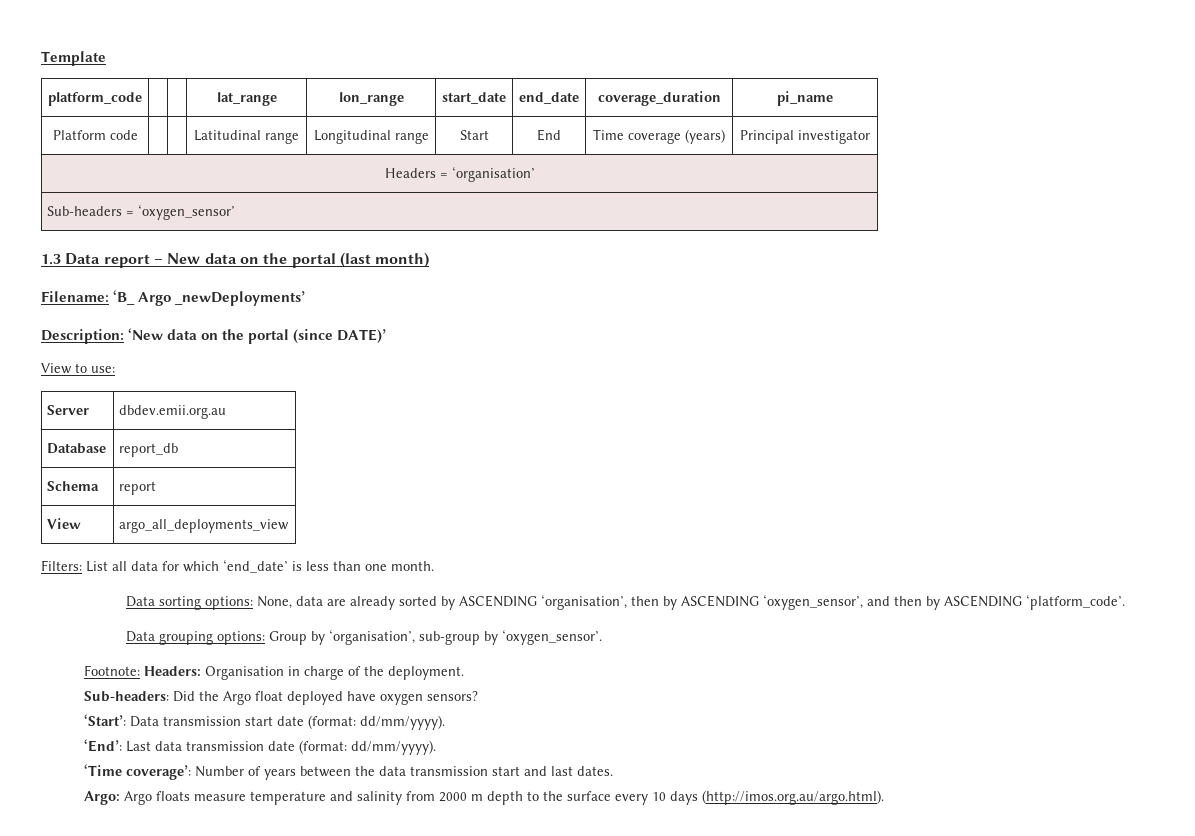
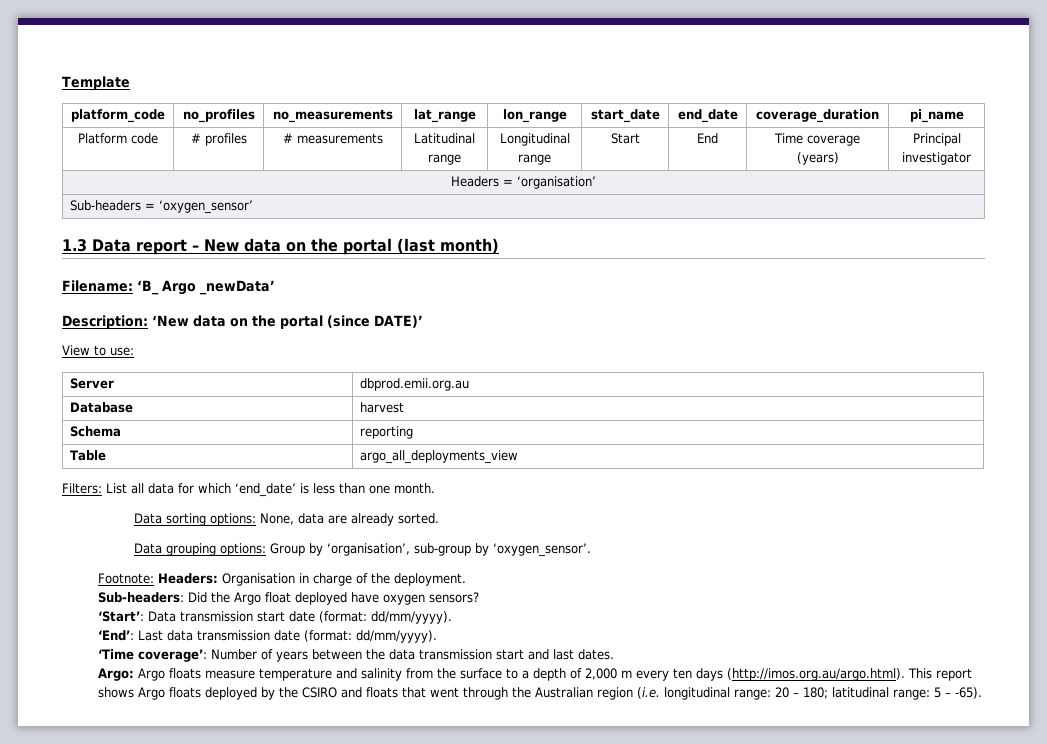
- platform_code | | | lat_range | lon_range | start_date | end_date | coverage_duration | pi_name
+ platform_code | no_profiles | no_measurements | lat_range | lon_range | start_date | end_date | coverage_duration | pi_name
- Platform code | | | Latitudinal range | Longitudinal range | Start | End | Time coverage (years) | Principal investigator
+ Platform code | # profiles | # measurements | Latitudinal range | Longitudinal range | Start | End | Time coverage (years) | Principal investigator
- Filename: ‘B_ Argo _newDeployments’
+ Filename: ‘B_ Argo _newData’
- Server | dbdev.emii.org.au
+ Server | dbprod.emii.org.au
- Database | report_db
+ Database | harvest
- Schema | report
- View | argo_all_deployments_view
+ Schema | reporting
+ Table | argo_all_deployments_view
- Data sorting options: None, data are already sorted by ASCENDING ‘organisation’, then by ASCENDING ‘oxygen_sensor’, and then by ASCENDING ‘platform_code’.
+ Data sorting options: None, data are already sorted.
- Argo: Argo floats measure temperature and salinity from 2000 m depth to the surface every 10 days (http://imos.org.au/argo.html).
+ Argo: Argo floats measure temperature and salinity from the surface to a depth of 2,000 m every ten days (http://imos.org.au/argo.html). This report shows Argo floats deployed by the CSIRO and floats that went through the Australian region (i.e. longitudinal range: 20 – 180; latitudinal range: 5 – -65).

